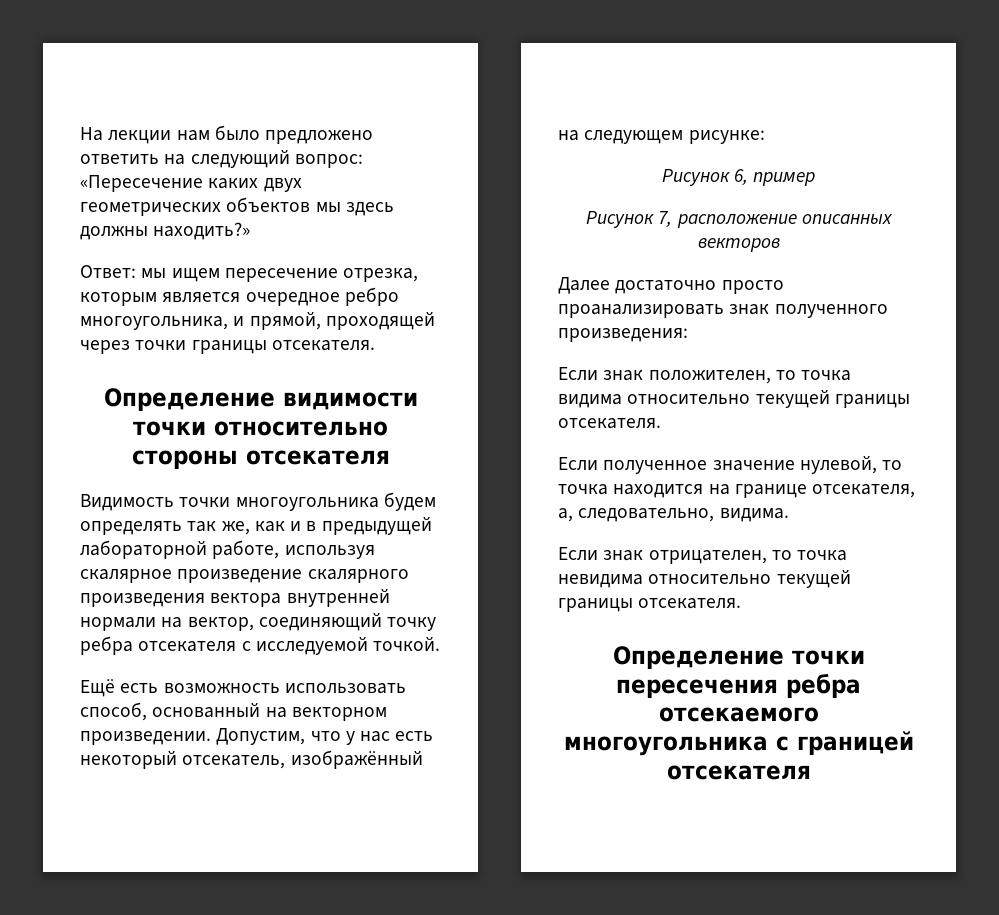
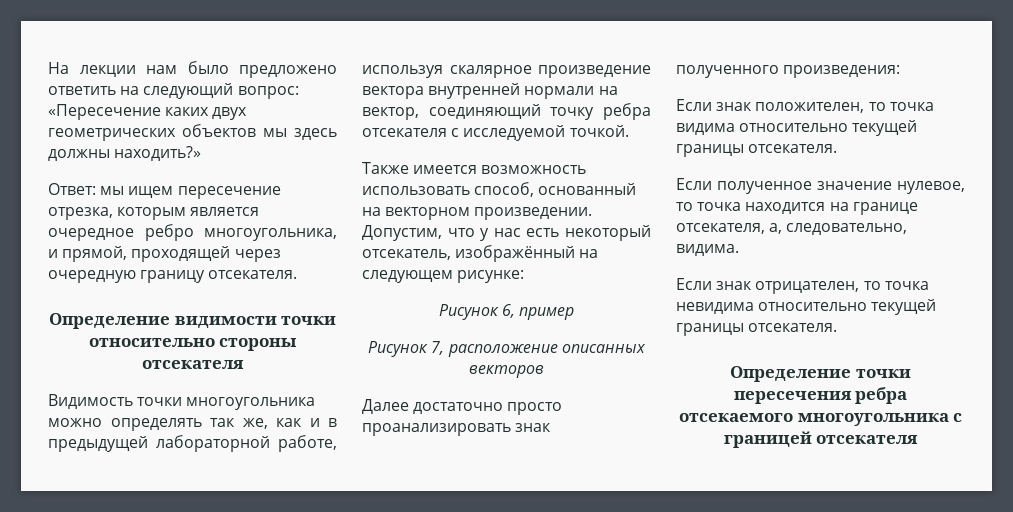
- Ответ: мы ищем пересечение отрезка, которым является очередное ребро многоугольника, и прямой, проходящей через точки границы отсекателя.
+ Ответ: мы ищем пересечение отрезка, которым является очередное ребро многоугольника, и прямой, проходящей через очередную границу отсекателя.
- Видимость точки многоугольника будем определять так же, как и в предыдущей лабораторной работе, используя скалярное произведение скалярного произведения вектора внутренней нормали на вектор, соединяющий точку ребра отсекателя с исследуемой точкой.
+ Видимость точки многоугольника можно определять так же, как и в предыдущей лабораторной работе, используя скалярное произведение вектора внутренней нормали на вектор, соединяющий точку ребра отсекателя с исследуемой точкой.
- Ещё есть возможность использовать способ, основанный на векторном произведении.
+ Также имеется возможность использовать способ, основанный на векторном произведении.
- Если полученное значение нулевой, то точка находится на границе отсекателя, а, следовательно, видима.
+ Если полученное значение нулевое, то точка находится на границе отсекателя, а, следовательно, видима.

